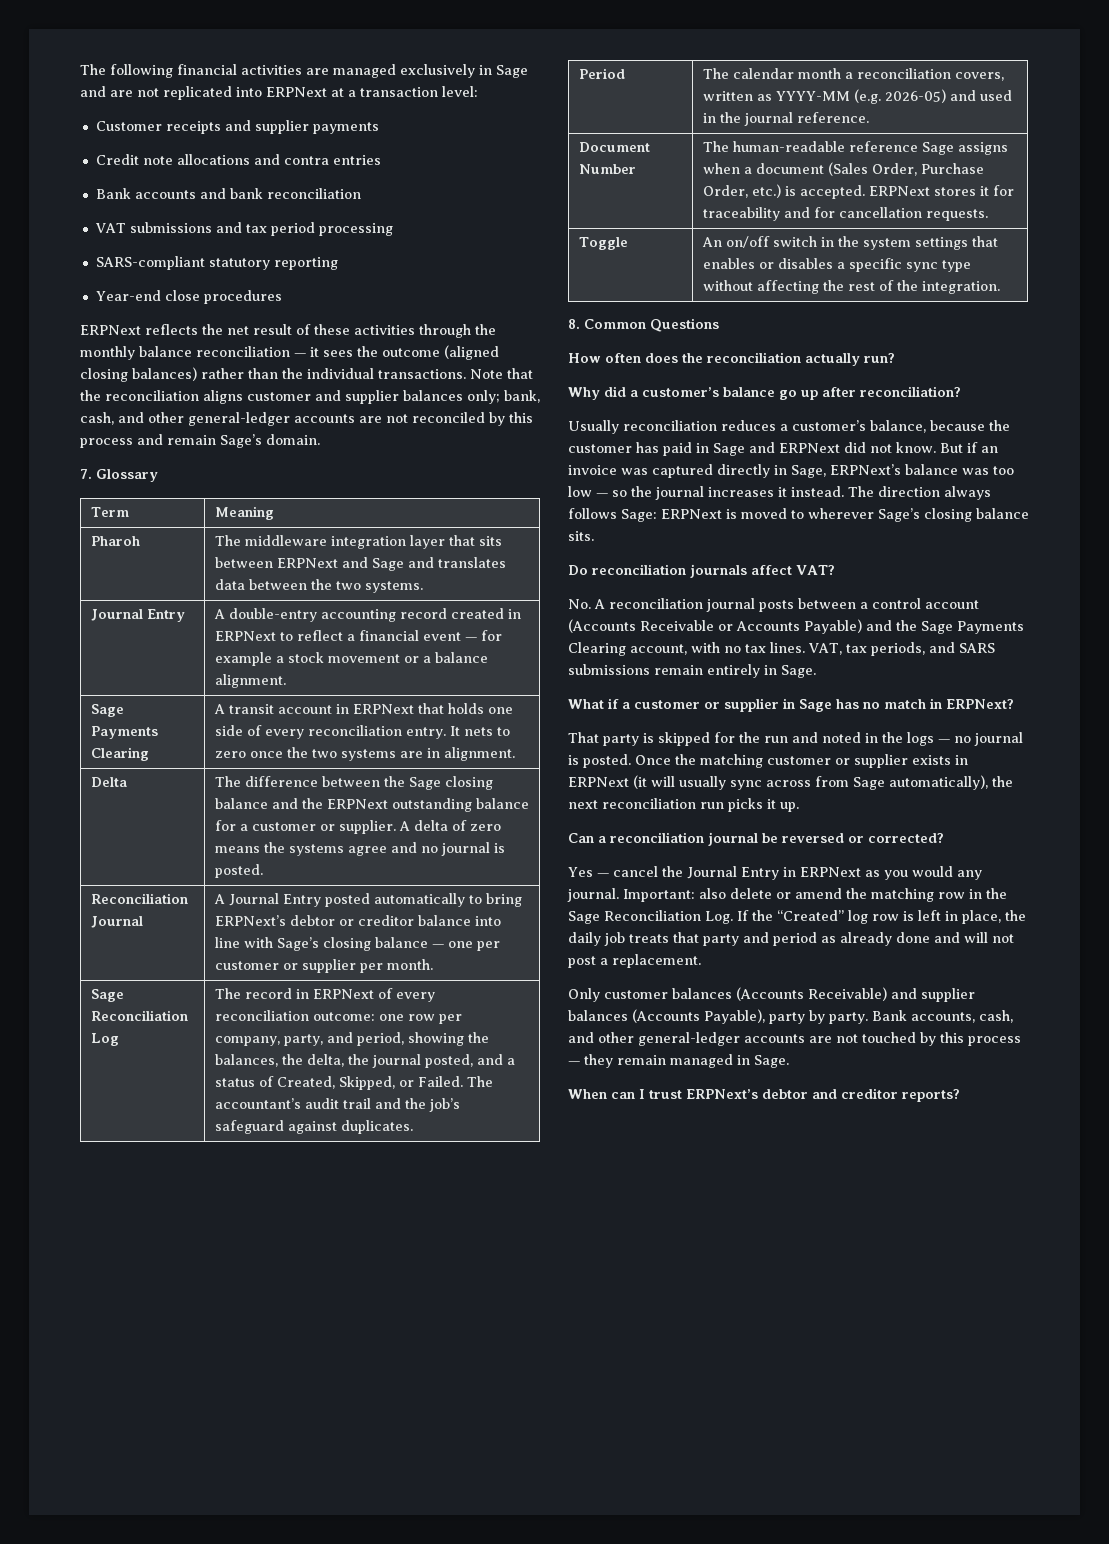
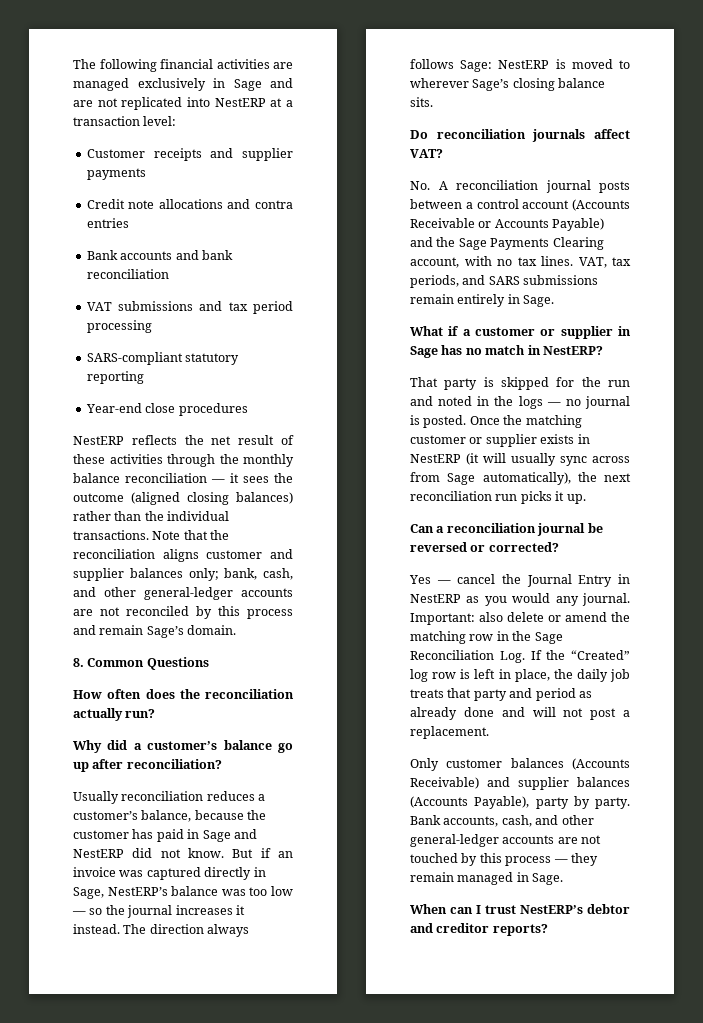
- The following financial activities are managed exclusively in Sage and are not replicated into ERPNext at a transaction level:
+ The following financial activities are managed exclusively in Sage and are not replicated into NestERP at a transaction level:
- ERPNext reflects the net result of these activities through the monthly balance reconciliation — it sees the outcome (aligned closing balances) rather than the individual transactions.
+ NestERP reflects the net result of these activities through the monthly balance reconciliation — it sees the outcome (aligned closing balances) rather than the individual transactions.
- 7. Glossary
- Term | Meaning
- Pharoh | The middleware integration layer that sits between ERPNext and Sage and translates data between the two systems.
- Journal Entry | A double-entry accounting record created in ERPNext to reflect a financial event — for example a stock movement or a balance alignment.
- Sage Payments Clearing | A transit account in ERPNext that holds one side of every reconciliation entry. It nets to zero once the two systems are in alignment.
- Delta | The difference between the Sage closing balance and the ERPNext outstanding balance for a customer or supplier. A delta of zero means the systems agree and no journal is posted.
- Reconciliation Journal | A Journal Entry posted automatically to bring ERPNext’s debtor or creditor balance into line with Sage’s closing balance — one per customer or supplier per month.
- Sage Reconciliation Log | The record in ERPNext of every reconciliation outcome: one row per company, party, and period, showing the balances, the delta, the journal posted, and a status of Created, Skipped, or Failed. The accountant’s audit trail and the job’s safeguard against duplicates.
- Period | The calendar month a reconciliation covers, written as YYYY-MM (e.g. 2026-05) and used in the journal reference.
- Document Number | The human-readable reference Sage assigns when a document (Sales Order, Purchase Order, etc.) is accepted. ERPNext stores it for traceability and for cancellation requests.
- Toggle | An on/off switch in the system settings that enables or disables a specific sync type without affecting the rest of the integration.
- Usually reconciliation reduces a customer’s balance, because the customer has paid in Sage and ERPNext did not know.
+ Usually reconciliation reduces a customer’s balance, because the customer has paid in Sage and NestERP did not know.
- But if an invoice was captured directly in Sage, ERPNext’s balance was too low — so the journal increases it instead.
+ But if an invoice was captured directly in Sage, NestERP’s balance was too low — so the journal increases it instead.
- The direction always follows Sage: ERPNext is moved to wherever Sage’s closing balance sits.
+ The direction always follows Sage: NestERP is moved to wherever Sage’s closing balance sits.
- What if a customer or supplier in Sage has no match in ERPNext?
+ What if a customer or supplier in Sage has no match in NestERP?
- Once the matching customer or supplier exists in ERPNext (it will usually sync across from Sage automatically), the next reconciliation run picks it up.
+ Once the matching customer or supplier exists in NestERP (it will usually sync across from Sage automatically), the next reconciliation run picks it up.
- Yes — cancel the Journal Entry in ERPNext as you would any journal.
+ Yes — cancel the Journal Entry in NestERP as you would any journal.
- When can I trust ERPNext’s debtor and creditor reports?
+ When can I trust NestERP’s debtor and creditor reports?

